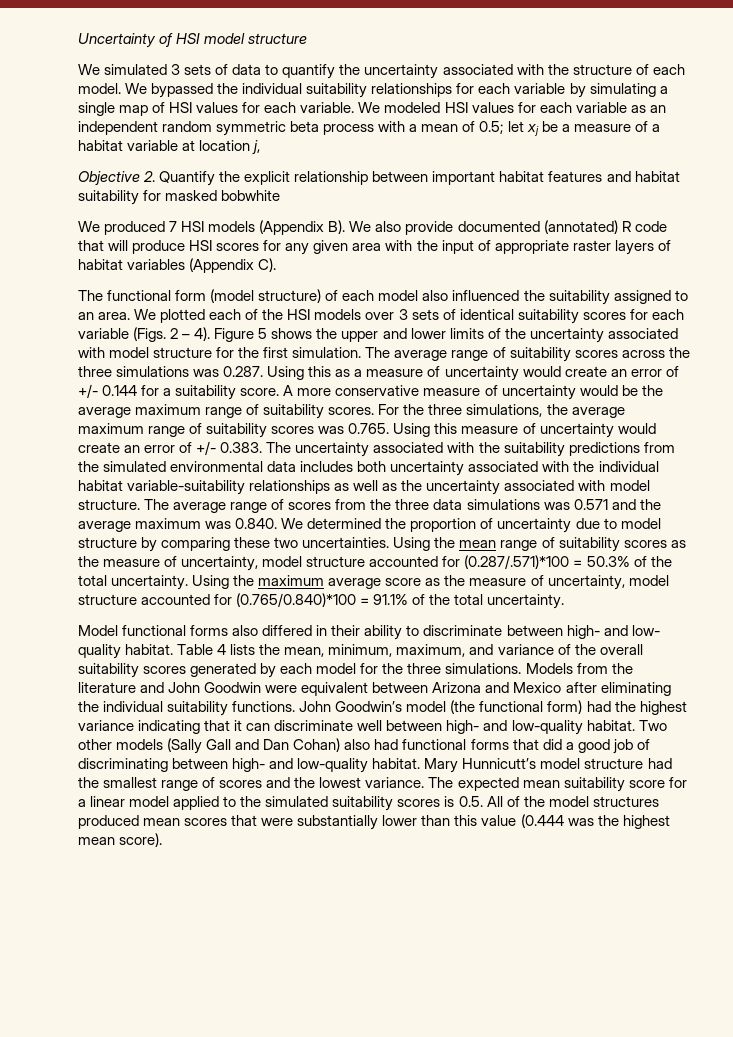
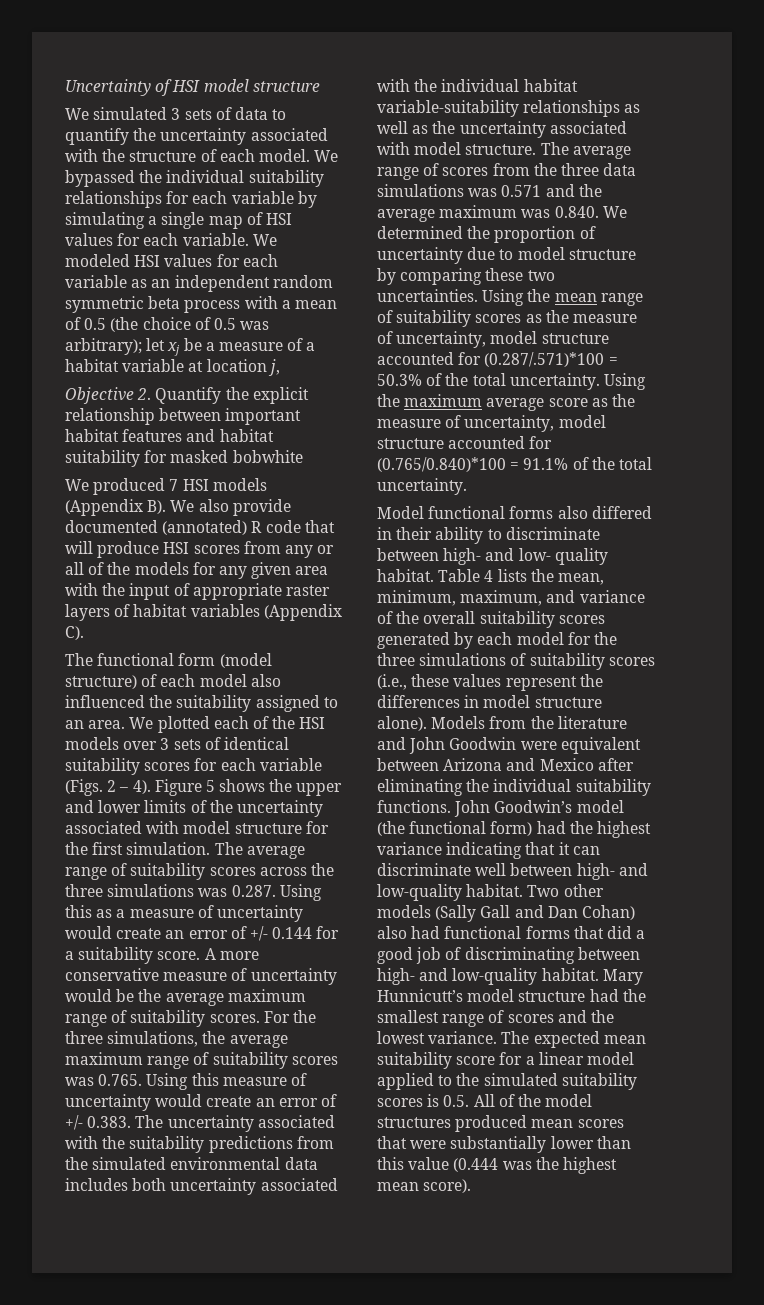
- We modeled HSI values for each variable as an independent random symmetric beta process with a mean of 0.5; let xj be a measure of a habitat variable at location j,
+ We modeled HSI values for each variable as an independent random symmetric beta process with a mean of 0.5 (the choice of 0.5 was arbitrary); let xj be a measure of a habitat variable at location j,
- We produced 7 HSI models (Appendix B). We also provide documented (annotated) R code that will produce HSI scores for any given area with the input of appropriate raster layers of habitat variables (Appendix C).
+ We produced 7 HSI models (Appendix B). We also provide documented (annotated) R code that will produce HSI scores from any or all of the models for any given area with the input of appropriate raster layers of habitat variables (Appendix C).
- Table 4 lists the mean, minimum, maximum, and variance of the overall suitability scores generated by each model for the three simulations.
+ Table 4 lists the mean, minimum, maximum, and variance of the overall suitability scores generated by each model for the three simulations of suitability scores (i.e., these values represent the differences in model structure alone).

